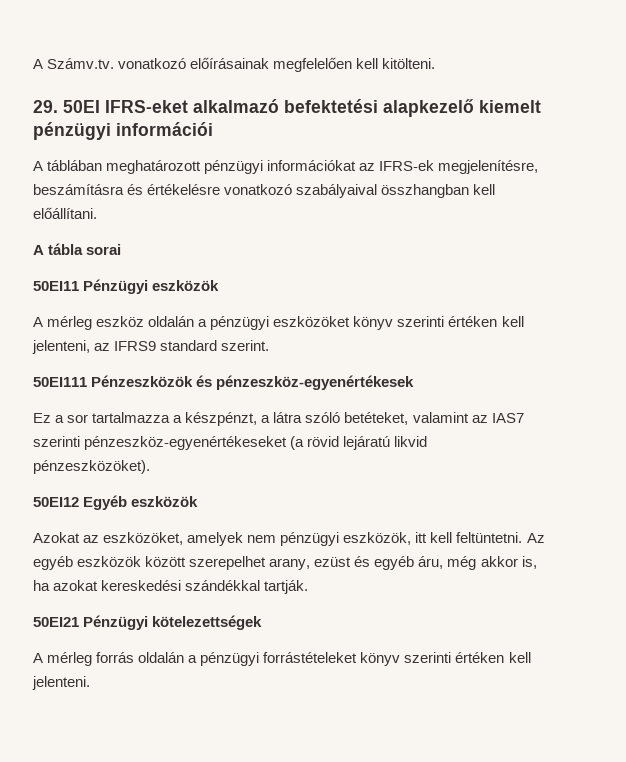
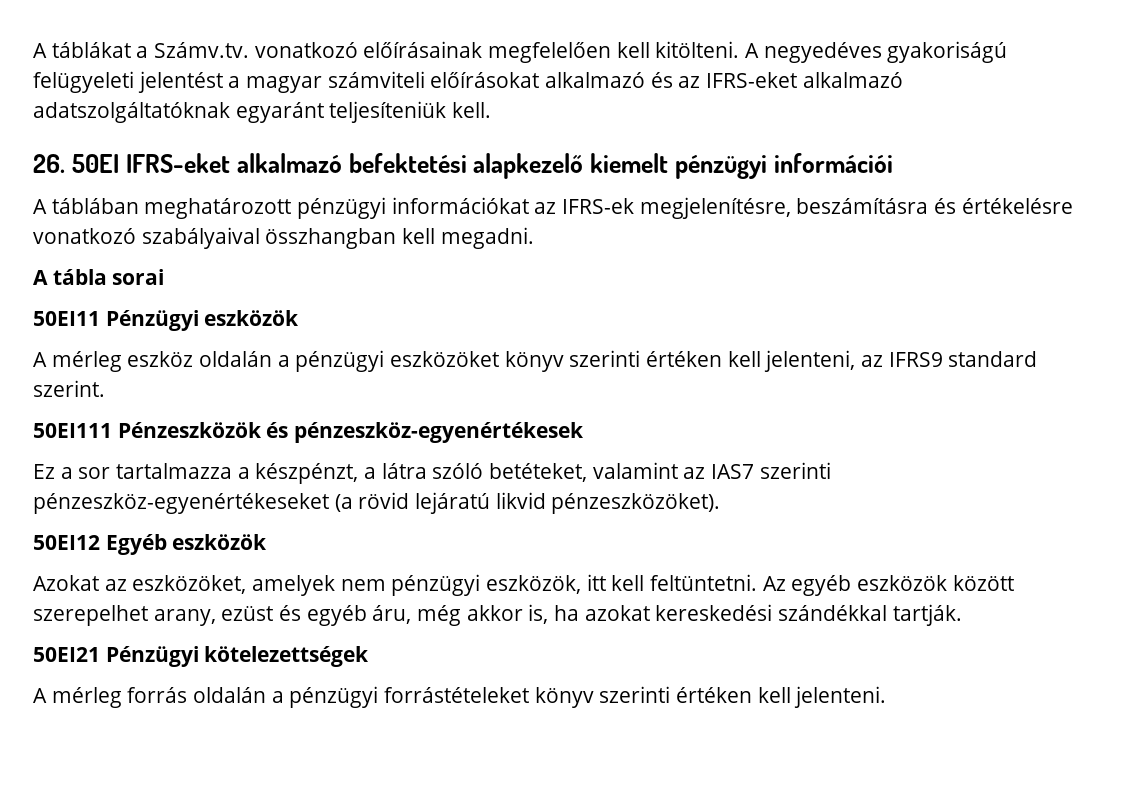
- A Számv.tv. vonatkozó előírásainak megfelelően kell kitölteni.
- 29. 50EI IFRS-eket alkalmazó befektetési alapkezelő kiemelt pénzügyi információi
+ A táblákat a Számv.tv. vonatkozó előírásainak megfelelően kell kitölteni. A negyedéves gyakoriságú felügyeleti jelentést a magyar számviteli előírásokat alkalmazó és az IFRS-eket alkalmazó adatszolgáltatóknak egyaránt teljesíteniük kell.
+ 26. 50EI IFRS-eket alkalmazó befektetési alapkezelő kiemelt pénzügyi információi
- A táblában meghatározott pénzügyi információkat az IFRS-ek megjelenítésre, beszámításra és értékelésre vonatkozó szabályaival összhangban kell előállítani.
+ A táblában meghatározott pénzügyi információkat az IFRS-ek megjelenítésre, beszámításra és értékelésre vonatkozó szabályaival összhangban kell megadni.

